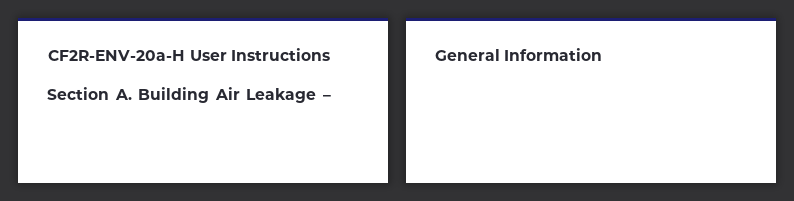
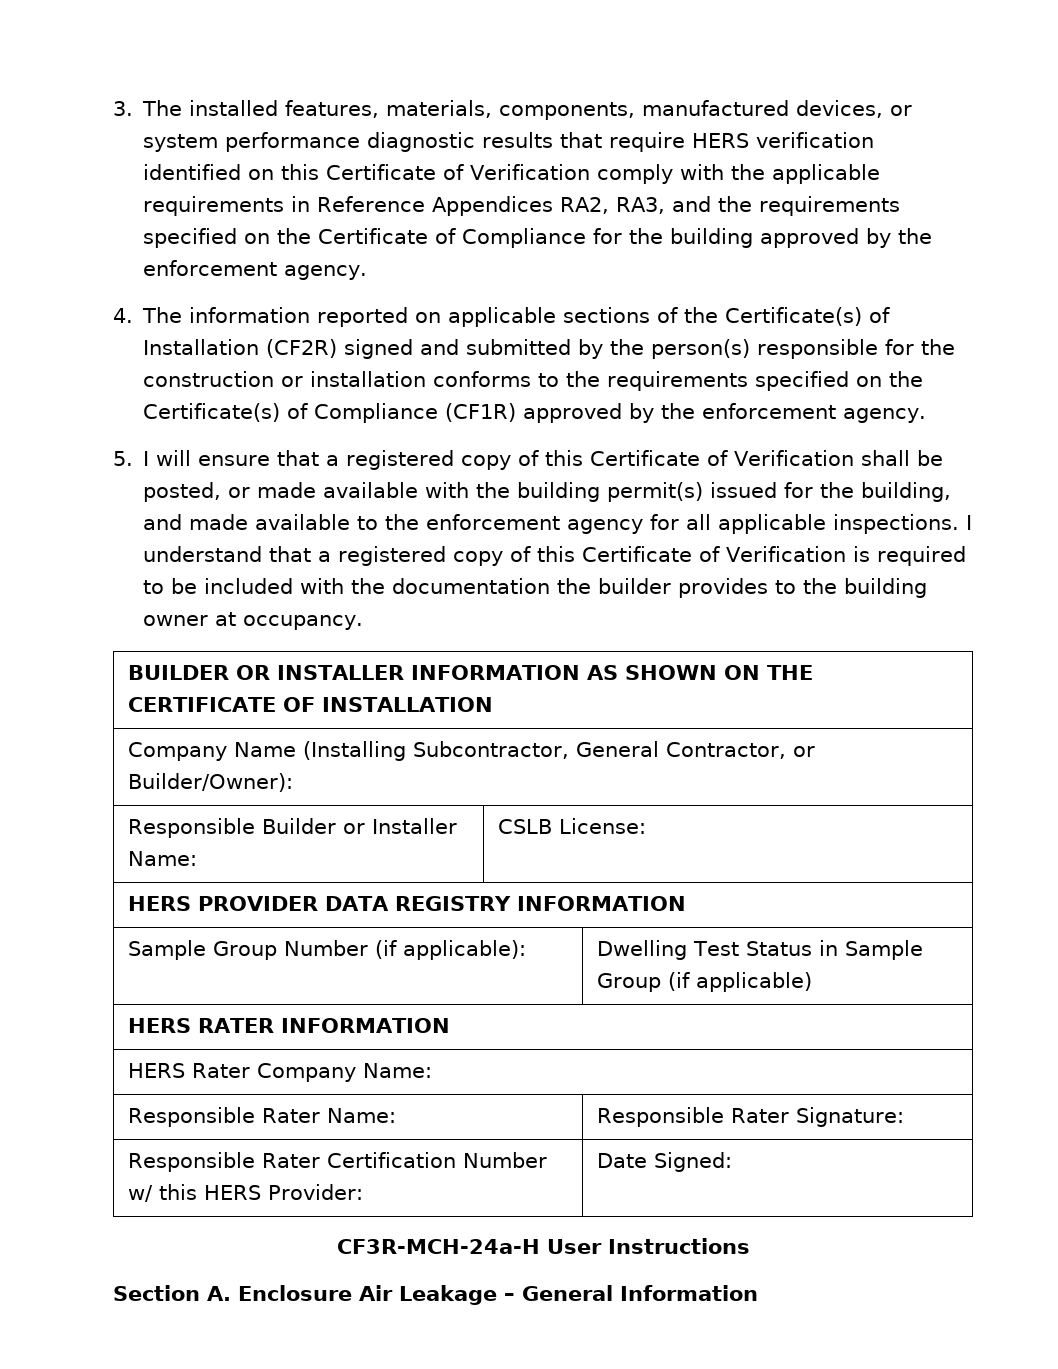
- CF2R-ENV-20a-H User Instructions
+ 3. The installed features, materials, components, manufactured devices, or system performance diagnostic results that require HERS verification identified on this Certificate of Verification comply with the applicable requirements in Reference Appendices RA2, RA3, and the requirements specified on the Certificate of Compliance for the building approved by the enforcement agency.
+ 4. The information reported on applicable sections of the Certificate(s) of Installation (CF2R) signed and submitted by the person(s) responsible for the construction or installation conforms to the requirements specified on the Certificate(s) of Compliance (CF1R) approved by the enforcement agency.
+ 5. I will ensure that a registered copy of this Certificate of Verification shall be posted, or made available with the building permit(s) issued for the building, and made available to the enforcement agency for all applicable inspections. I understand that a registered copy of this Certificate of Verification is required to be included with the documentation the builder provides to the building owner at occupancy.
+ BUILDER OR INSTALLER INFORMATION AS SHOWN ON THE CERTIFICATE OF INSTALLATION
+ Company Name (Installing Subcontractor, General Contractor, or Builder/Owner):
+ Responsible Builder or Installer Name: | CSLB License:
+ HERS PROVIDER DATA REGISTRY INFORMATION
+ Sample Group Number (if applicable): | Dwelling Test Status in Sample Group (if applicable)
+ HERS RATER INFORMATION
+ HERS Rater Company Name:
+ Responsible Rater Name: | Responsible Rater Signature:
+ Responsible Rater Certification Number w/ this HERS Provider: | Date Signed:
+ CF3R-MCH-24a-H User Instructions
- Section A. Building Air Leakage – General Information
+ Section A. Enclosure Air Leakage – General Information

